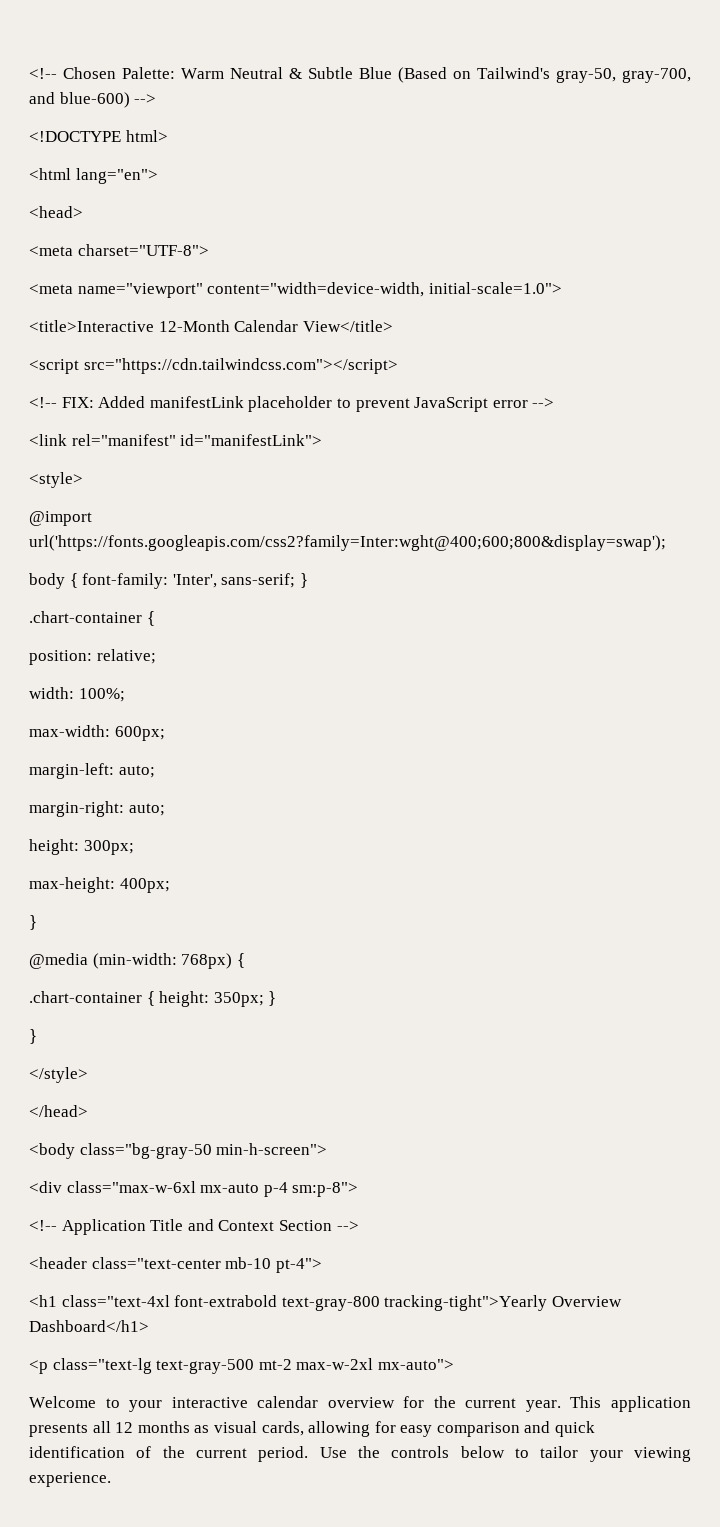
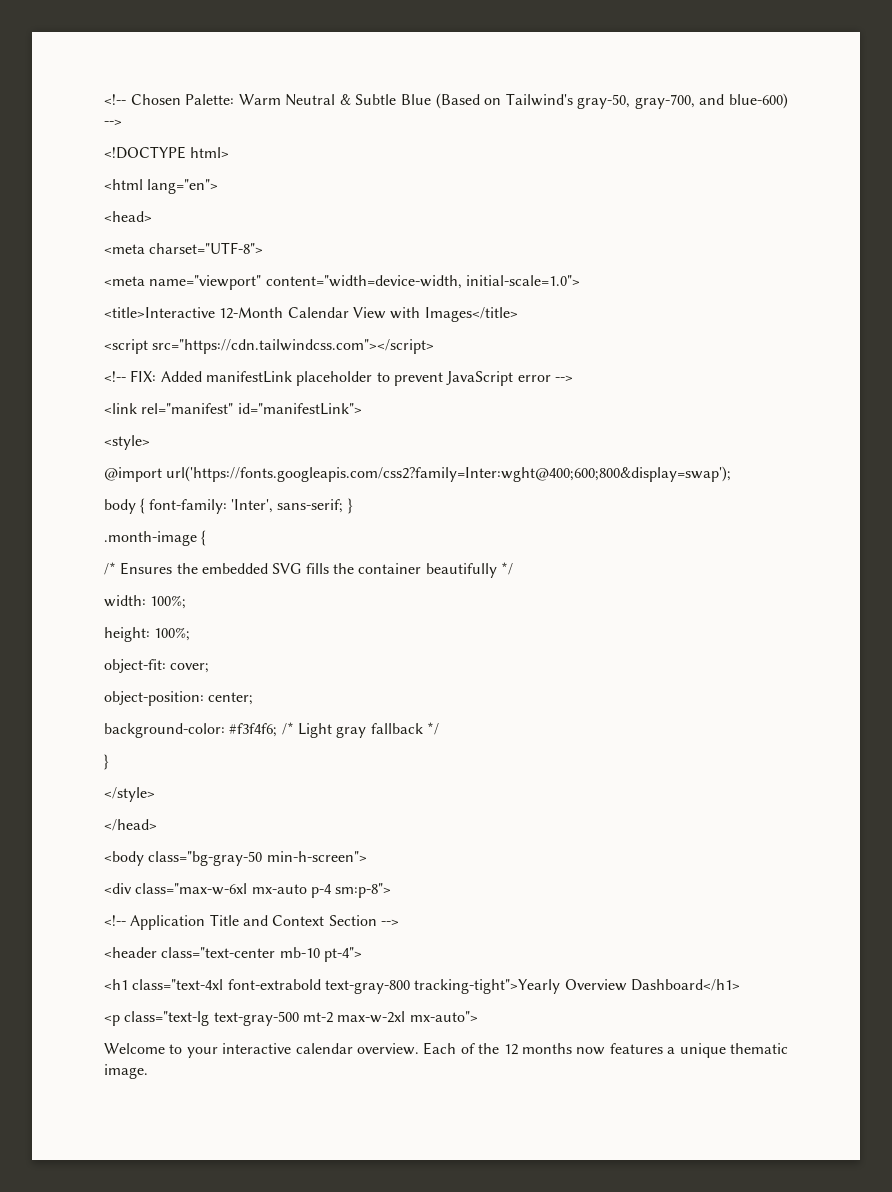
- <title>Interactive 12-Month Calendar View</title>
+ <title>Interactive 12-Month Calendar View with Images</title>
  body { font-family: 'Inter', sans-serif; }
- .chart-container {
- position: relative;
+ .month-image {
+ /* Ensures the embedded SVG fills the container beautifully */
  width: 100%;
- max-width: 600px;
- margin-left: auto;
- margin-right: auto;
- height: 300px;
- max-height: 400px;
- }
- @media (min-width: 768px) {
- .chart-container { height: 350px; }
+ height: 100%;
+ object-fit: cover;
+ object-position: center;
+ background-color: #f3f4f6; /* Light gray fallback */
- Welcome to your interactive calendar overview for the current year. This application presents all 12 months as visual cards, allowing for easy comparison and quick identification of the current period. Use the controls below to tailor your viewing experience.
+ Welcome to your interactive calendar overview. Each of the 12 months now features a unique thematic image.

